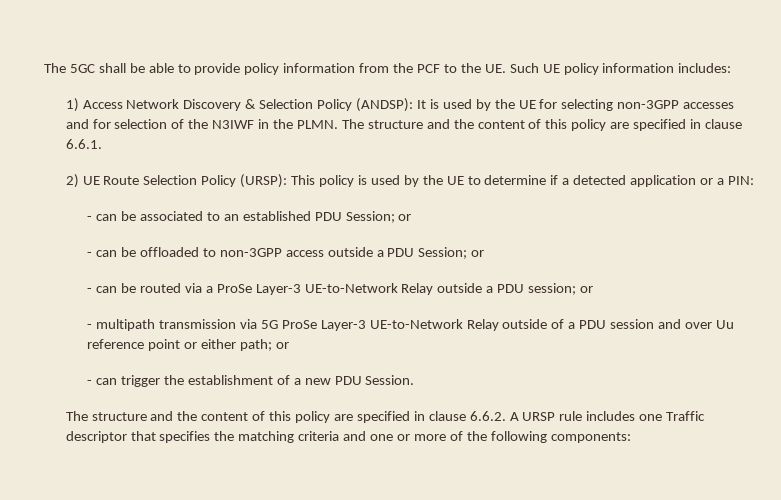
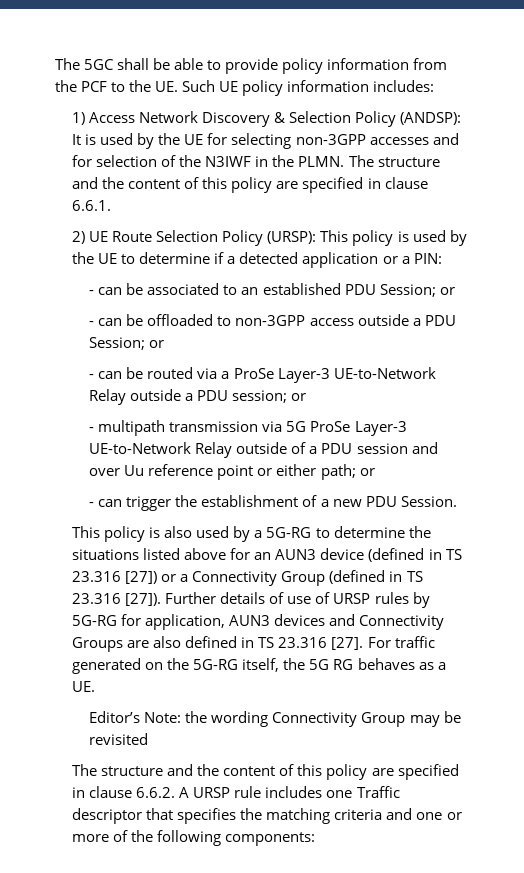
+ This policy is also used by a 5G-RG to determine the situations listed above for an AUN3 device (defined in TS 23.316 [27]) or a Connectivity Group (defined in TS 23.316 [27]). Further details of use of URSP rules by 5G-RG for application, AUN3 devices and Connectivity Groups are also defined in TS 23.316 [27]. For traffic generated on the 5G-RG itself, the 5G RG behaves as a UE.
+ Editor’s Note: the wording Connectivity Group may be revisited

